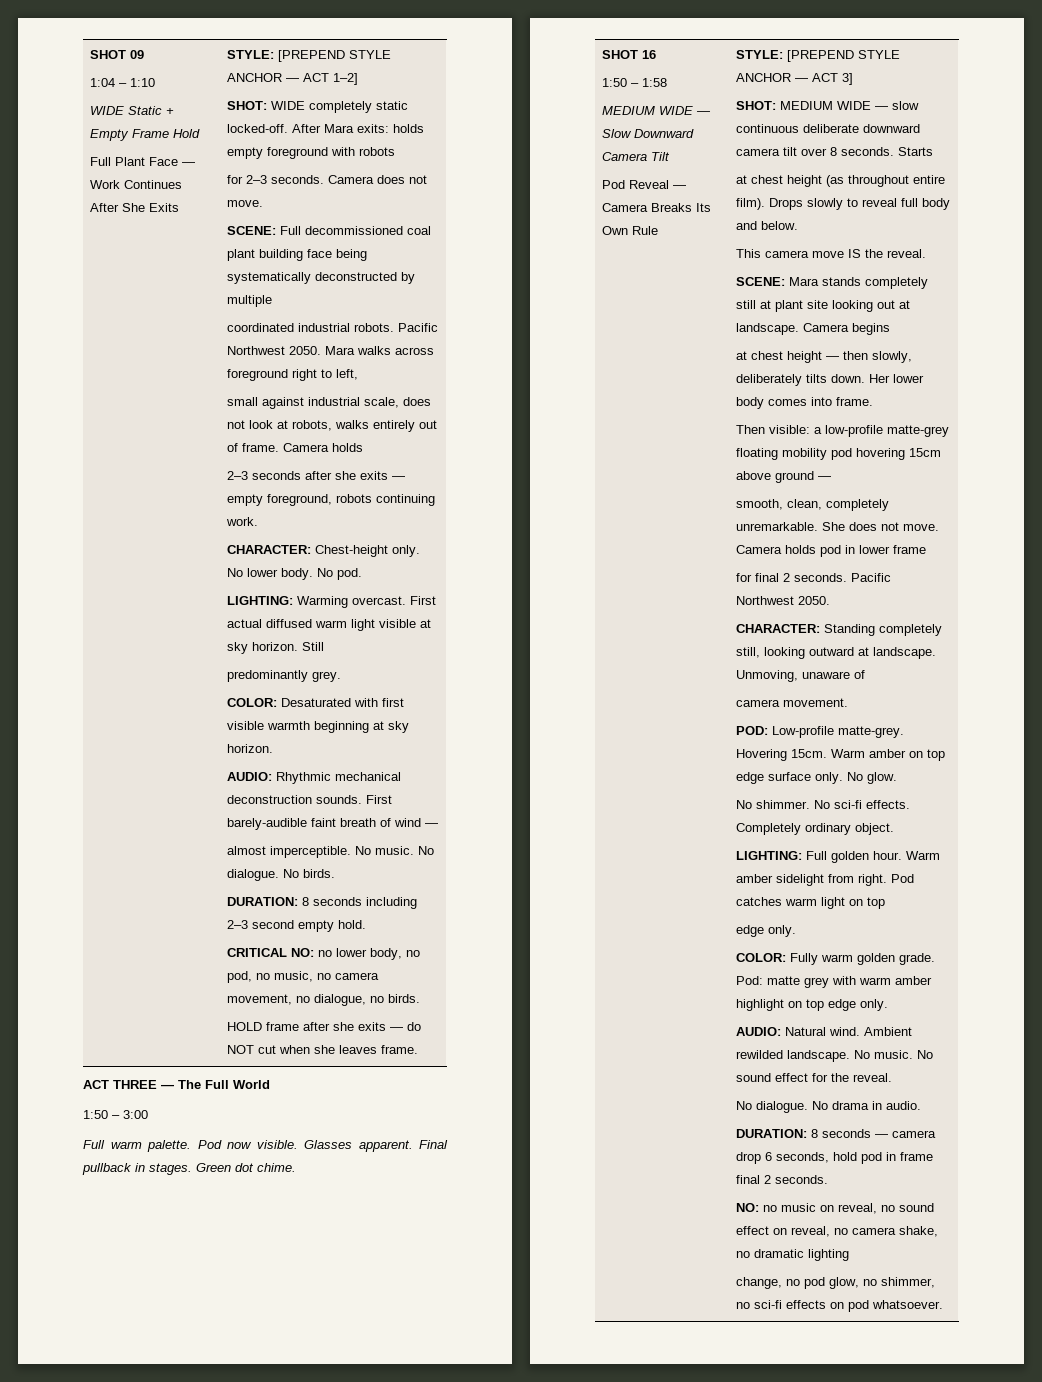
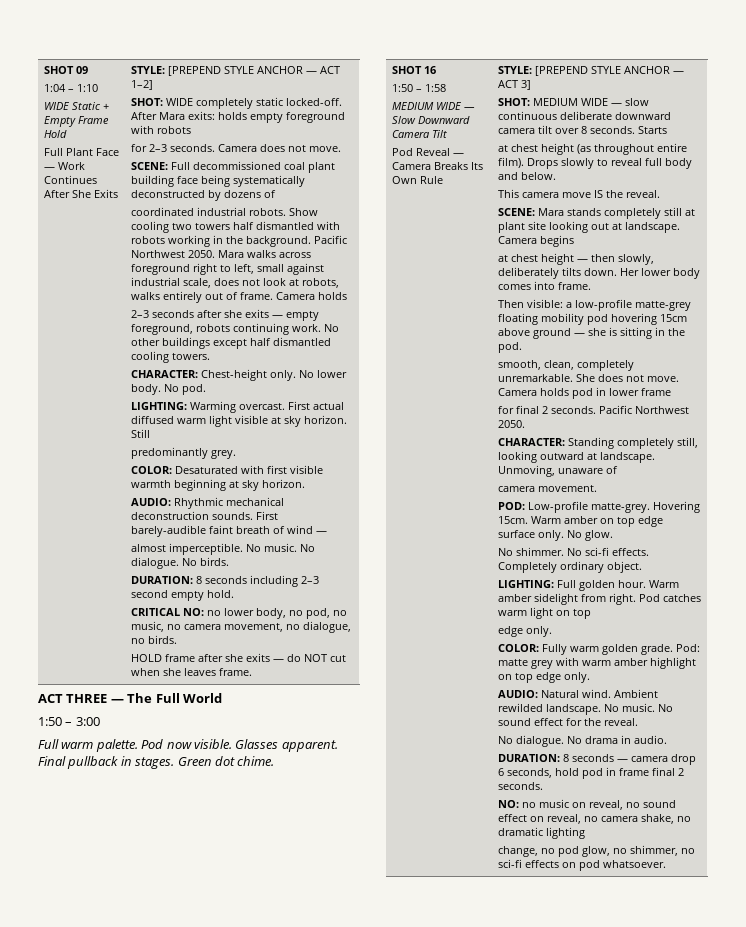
- SCENE: Full decommissioned coal plant building face being systematically deconstructed by multiple
+ SCENE: Full decommissioned coal plant building face being systematically deconstructed by dozens of
+ Show cooling two towers half dismantled with robots working in the background.
- Mara walks across foreground right to left,
- small against industrial scale, does not look at robots, walks entirely out of frame.
+ Mara walks across foreground right to left, small against industrial scale, does not look at robots, walks entirely out of frame.
+ No other buildings except half dismantled cooling towers.
- Then visible: a low-profile matte-grey floating mobility pod hovering 15cm above ground —
+ Then visible: a low-profile matte-grey floating mobility pod hovering 15cm above ground — she is sitting in the pod.

